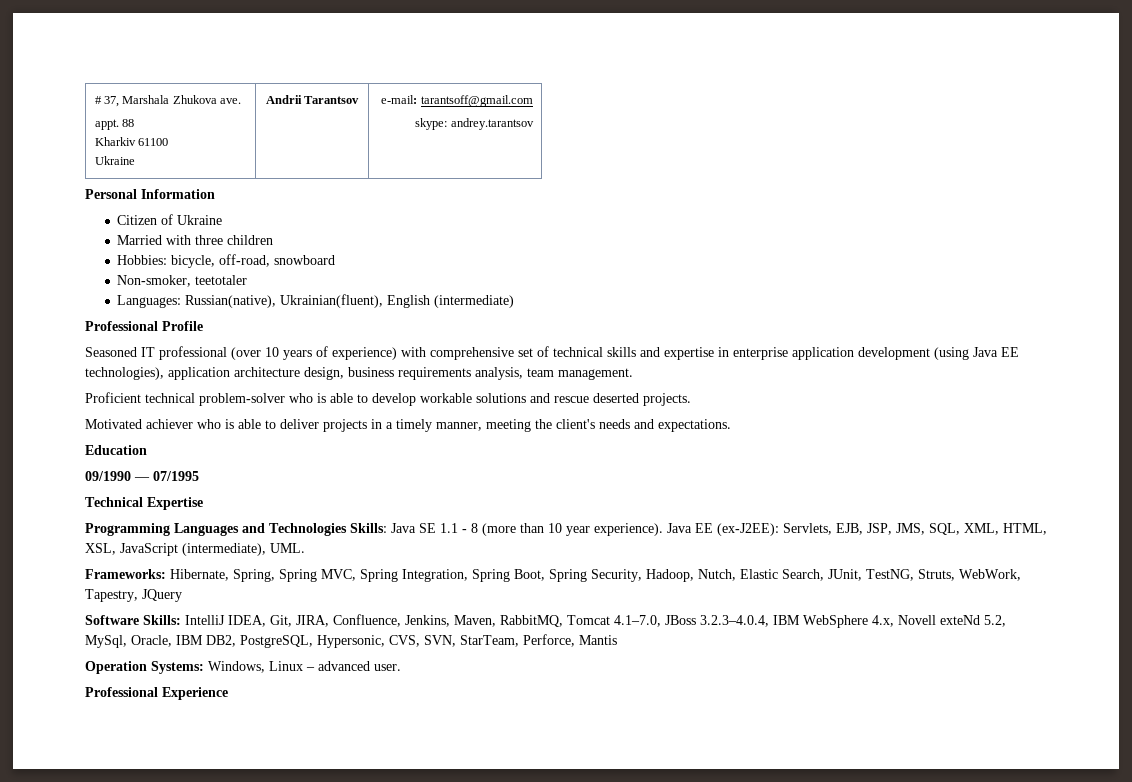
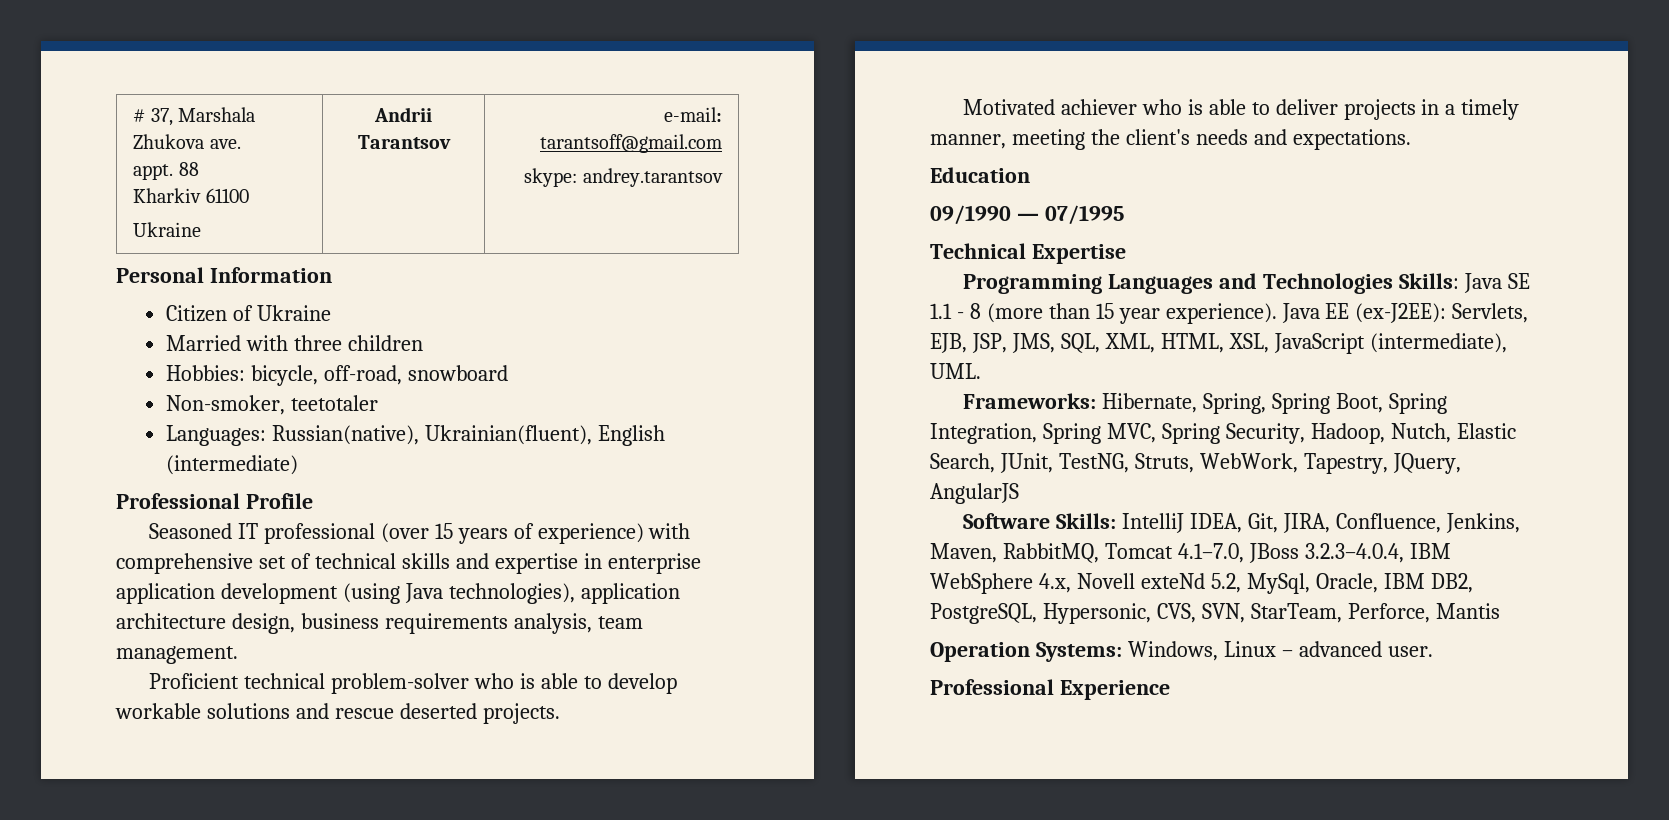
- Seasoned IT professional (over 10 years of experience) with comprehensive set of technical skills and expertise in enterprise application development (using Java EE technologies), application architecture design, business requirements analysis, team management.
+ Seasoned IT professional (over 15 years of experience) with comprehensive set of technical skills and expertise in enterprise application development (using Java technologies), application architecture design, business requirements analysis, team management.
- Programming Languages and Technologies Skills: Java SE 1.1 - 8 (more than 10 year experience).
+ Programming Languages and Technologies Skills: Java SE 1.1 - 8 (more than 15 year experience).
- Frameworks: Hibernate, Spring, Spring MVC, Spring Integration, Spring Boot, Spring Security, Hadoop, Nutch, Elastic Search, JUnit, TestNG, Struts, WebWork, Tapestry, JQuery
+ Frameworks: Hibernate, Spring, Spring Boot, Spring Integration, Spring MVC, Spring Security, Hadoop, Nutch, Elastic Search, JUnit, TestNG, Struts, WebWork, Tapestry, JQuery, AngularJS

